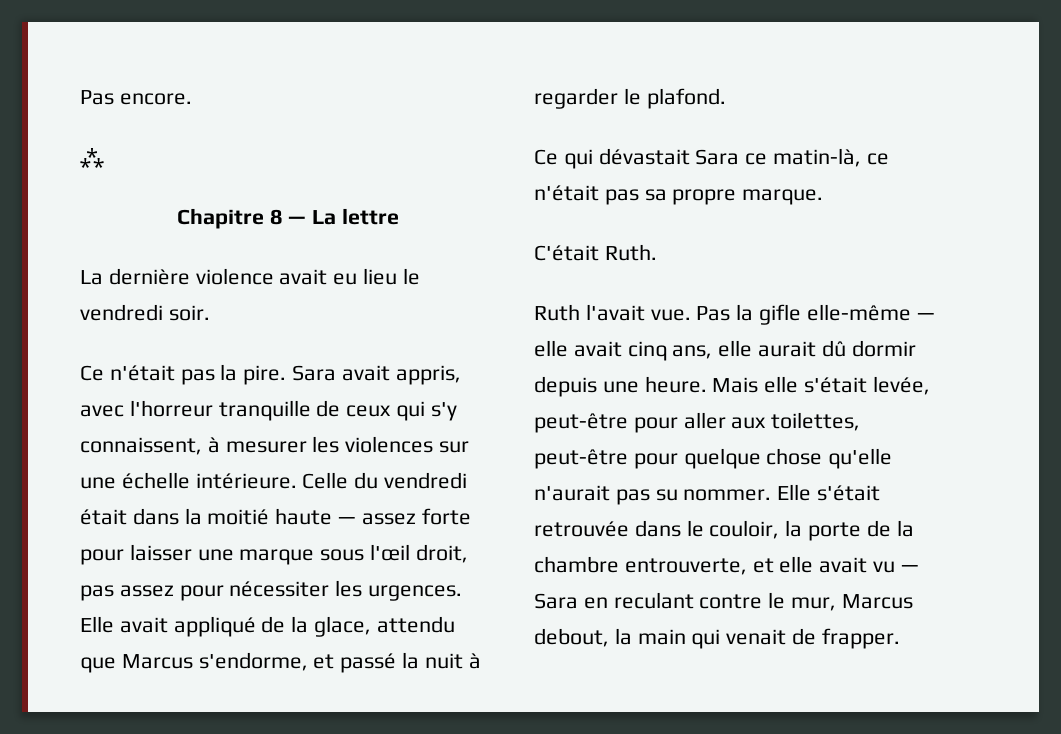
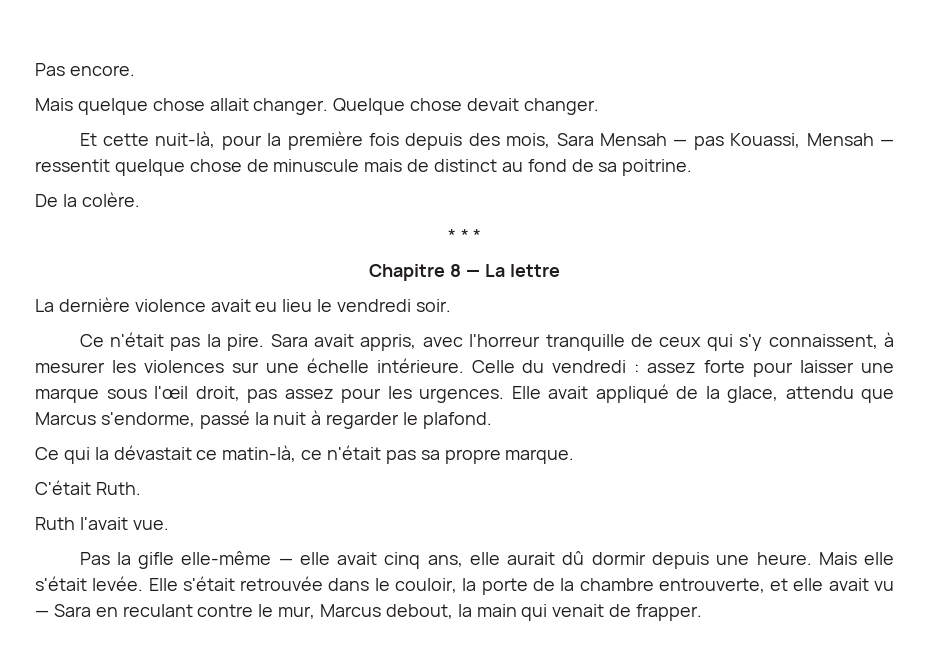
- ⁂
+ Mais quelque chose allait changer. Quelque chose devait changer.
+ Et cette nuit-là, pour la première fois depuis des mois, Sara Mensah — pas Kouassi, Mensah — ressentit quelque chose de minuscule mais de distinct au fond de sa poitrine.
+ De la colère.
+ * * *
- Celle du vendredi était dans la moitié haute — assez forte pour laisser une marque sous l'œil droit, pas assez pour nécessiter les urgences.
+ Celle du vendredi : assez forte pour laisser une marque sous l'œil droit, pas assez pour les urgences.
- Elle avait appliqué de la glace, attendu que Marcus s'endorme, et passé la nuit à regarder le plafond.
+ Elle avait appliqué de la glace, attendu que Marcus s'endorme, passé la nuit à regarder le plafond.
- Ce qui dévastait Sara ce matin-là, ce n'était pas sa propre marque.
+ Ce qui la dévastait ce matin-là, ce n'était pas sa propre marque.
- Ruth l'avait vue. Pas la gifle elle-même — elle avait cinq ans, elle aurait dû dormir depuis une heure.
+ Ruth l'avait vue.
+ Pas la gifle elle-même — elle avait cinq ans, elle aurait dû dormir depuis une heure.
- Mais elle s'était levée, peut-être pour aller aux toilettes, peut-être pour quelque chose qu'elle n'aurait pas su nommer.
+ Mais elle s'était levée.

